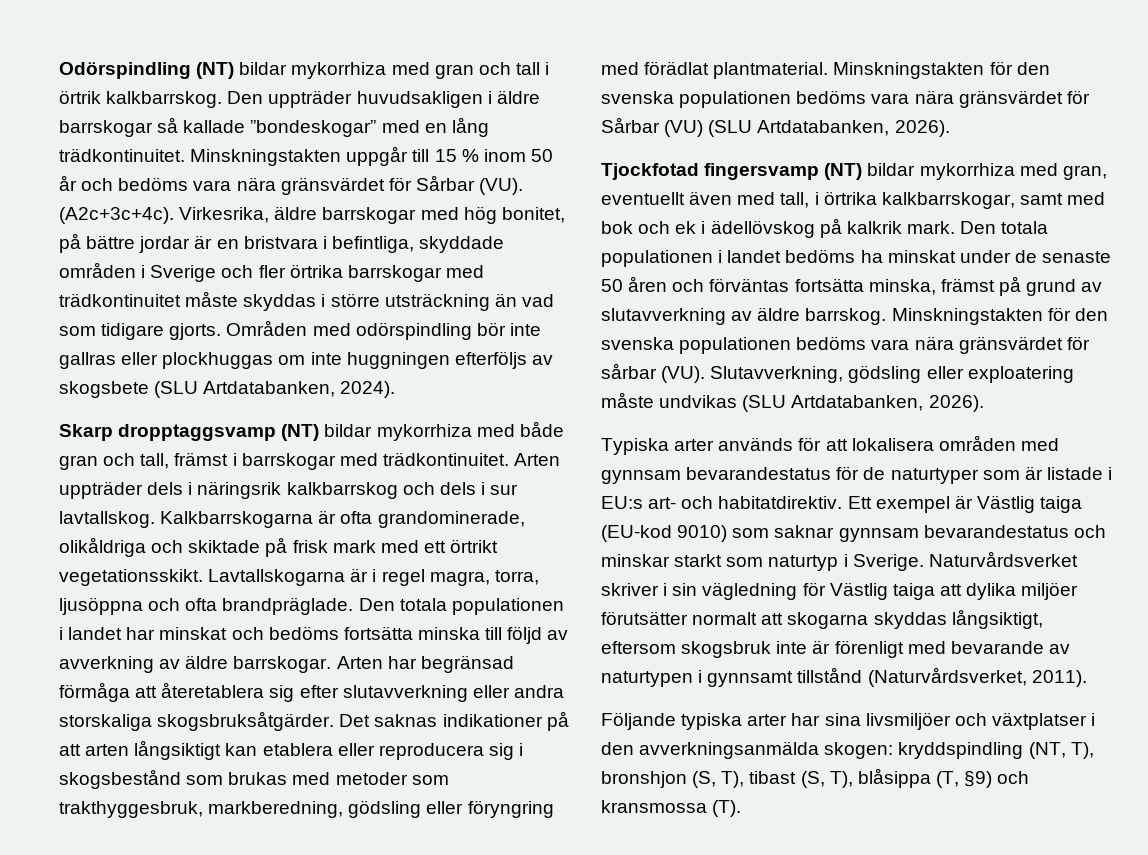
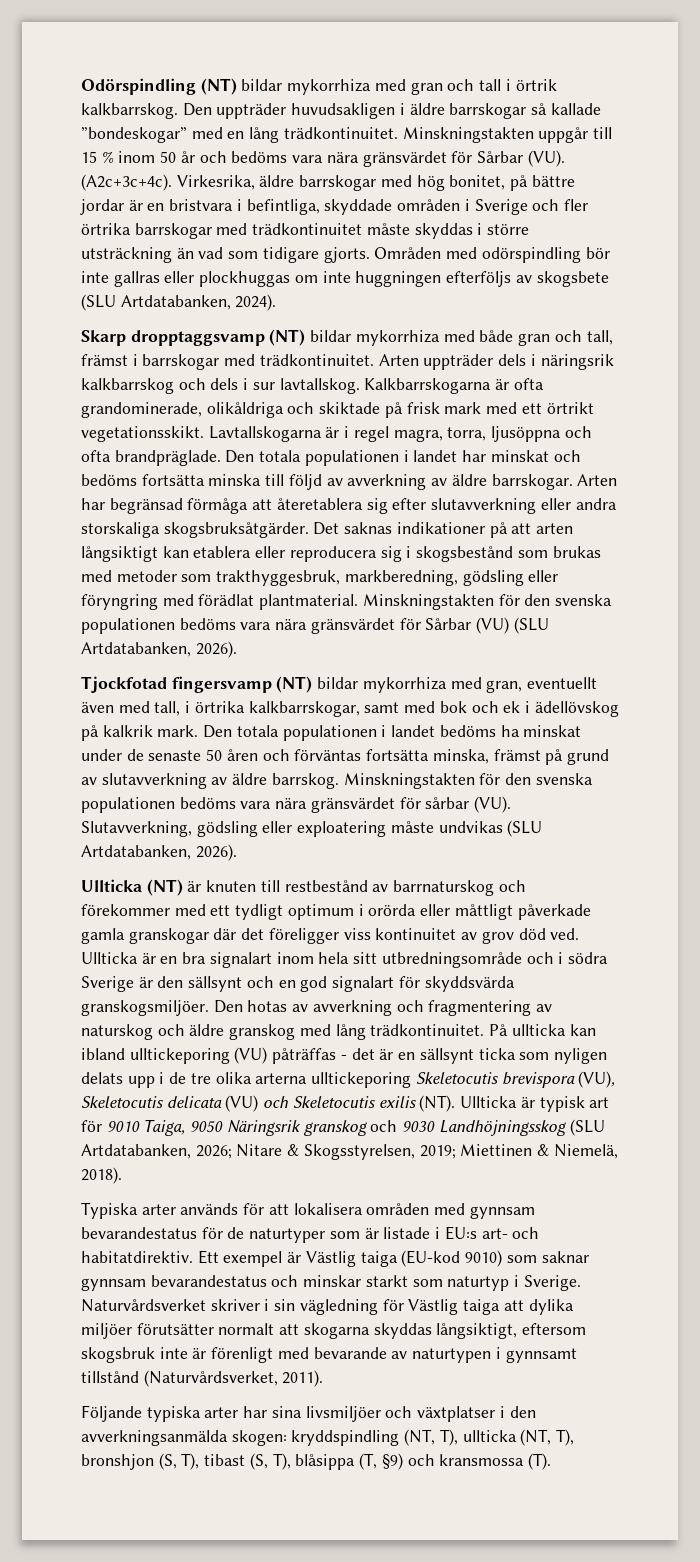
+ Ullticka (NT) är knuten till restbestånd av barrnaturskog och förekommer med ett tydligt optimum i orörda eller måttligt påverkade gamla granskogar där det föreligger viss kontinuitet av grov död ved. Ullticka är en bra signalart inom hela sitt utbredningsområde och i södra Sverige är den sällsynt och en god signalart för skyddsvärda granskogsmiljöer. Den hotas av avverkning och fragmentering av naturskog och äldre granskog med lång trädkontinuitet. På ullticka kan ibland ulltickeporing (VU) påträffas - det är en sällsynt ticka som nyligen delats upp i de tre olika arterna ulltickeporing Skeletocutis brevispora (VU), Skeletocutis delicata (VU) och Skeletocutis exilis (NT). Ullticka är typisk art för 9010 Taiga, 9050 Näringsrik granskog och 9030 Landhöjningsskog (SLU Artdatabanken, 2026; Nitare & Skogsstyrelsen, 2019; Miettinen & Niemelä, 2018).
- Följande typiska arter har sina livsmiljöer och växtplatser i den avverkningsanmälda skogen: kryddspindling (NT, T), bronshjon (S, T), tibast (S, T), blåsippa (T, §9) och kransmossa (T).
+ Följande typiska arter har sina livsmiljöer och växtplatser i den avverkningsanmälda skogen: kryddspindling (NT, T), ullticka (NT, T), bronshjon (S, T), tibast (S, T), blåsippa (T, §9) och kransmossa (T).

